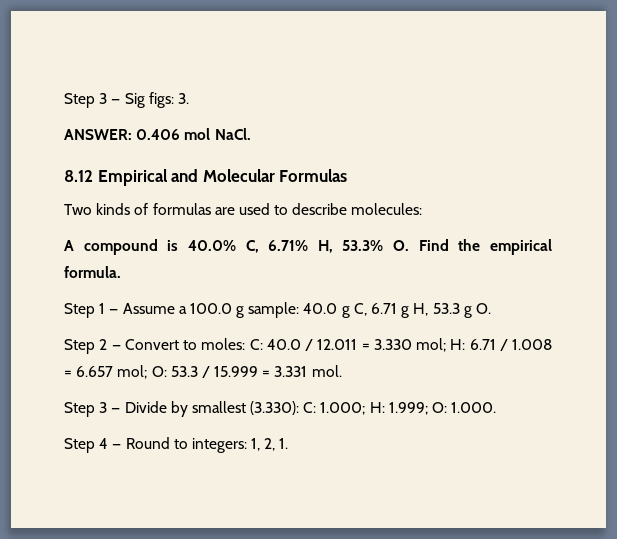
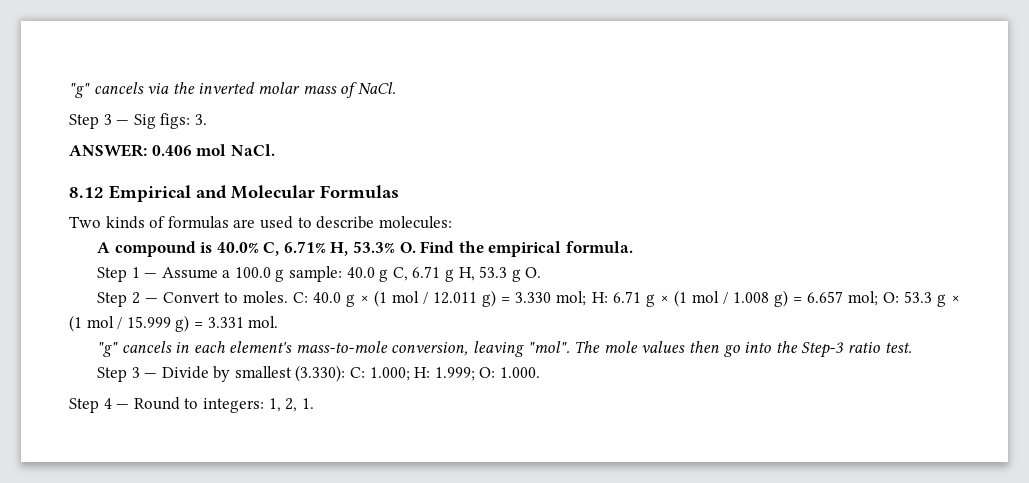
+ "g" cancels via the inverted molar mass of NaCl.
- Step 2 — Convert to moles: C: 40.0 / 12.011 = 3.330 mol; H: 6.71 / 1.008 = 6.657 mol; O: 53.3 / 15.999 = 3.331 mol.
+ Step 2 — Convert to moles. C: 40.0 g × (1 mol / 12.011 g) = 3.330 mol; H: 6.71 g × (1 mol / 1.008 g) = 6.657 mol; O: 53.3 g × (1 mol / 15.999 g) = 3.331 mol.
+ "g" cancels in each element's mass-to-mole conversion, leaving "mol". The mole values then go into the Step-3 ratio test.

